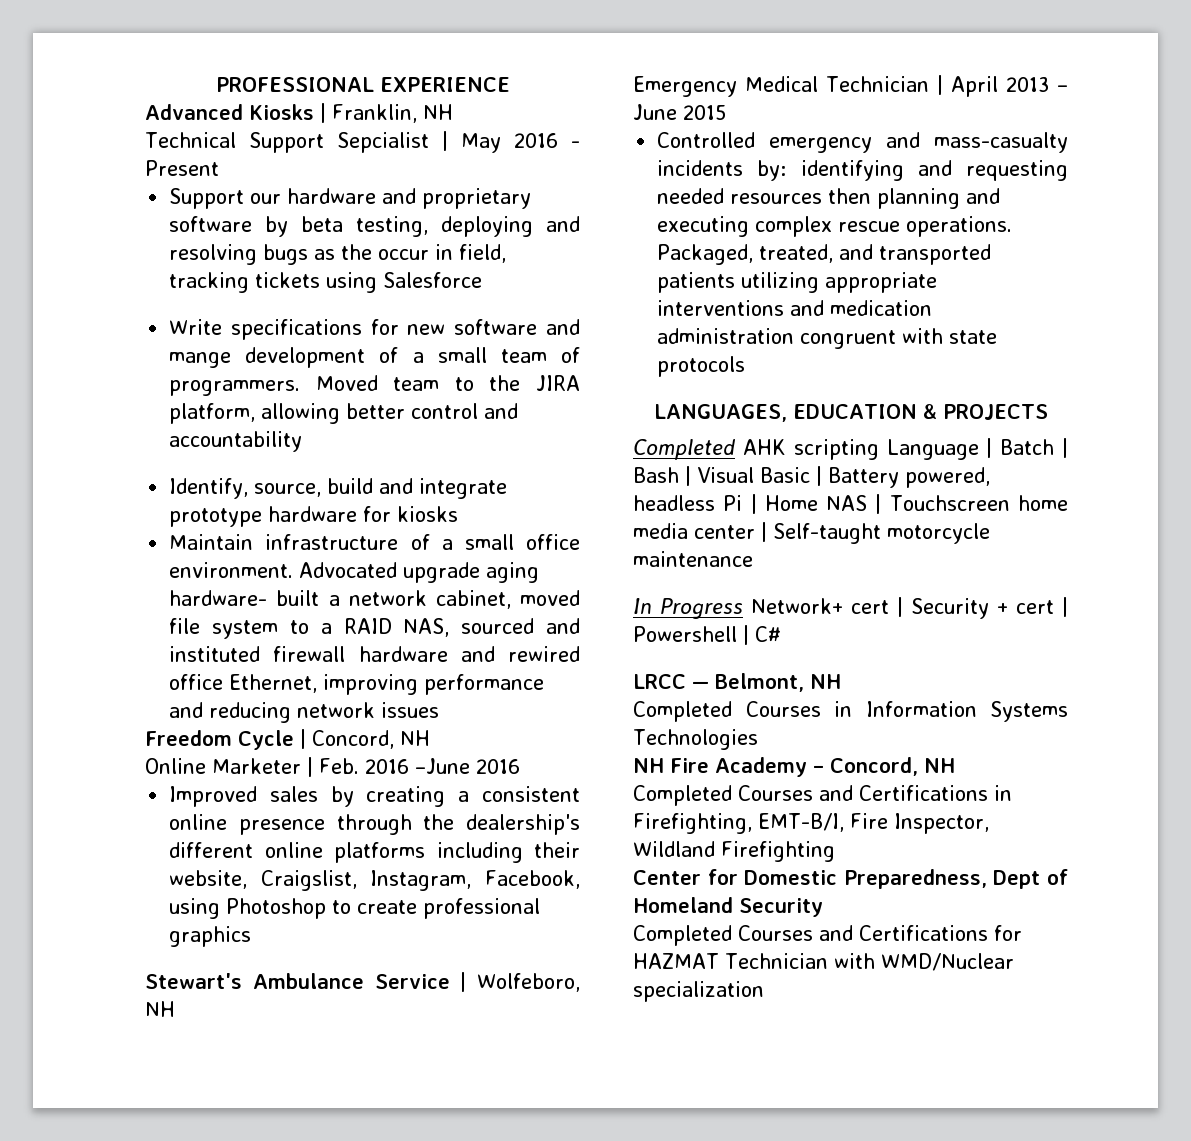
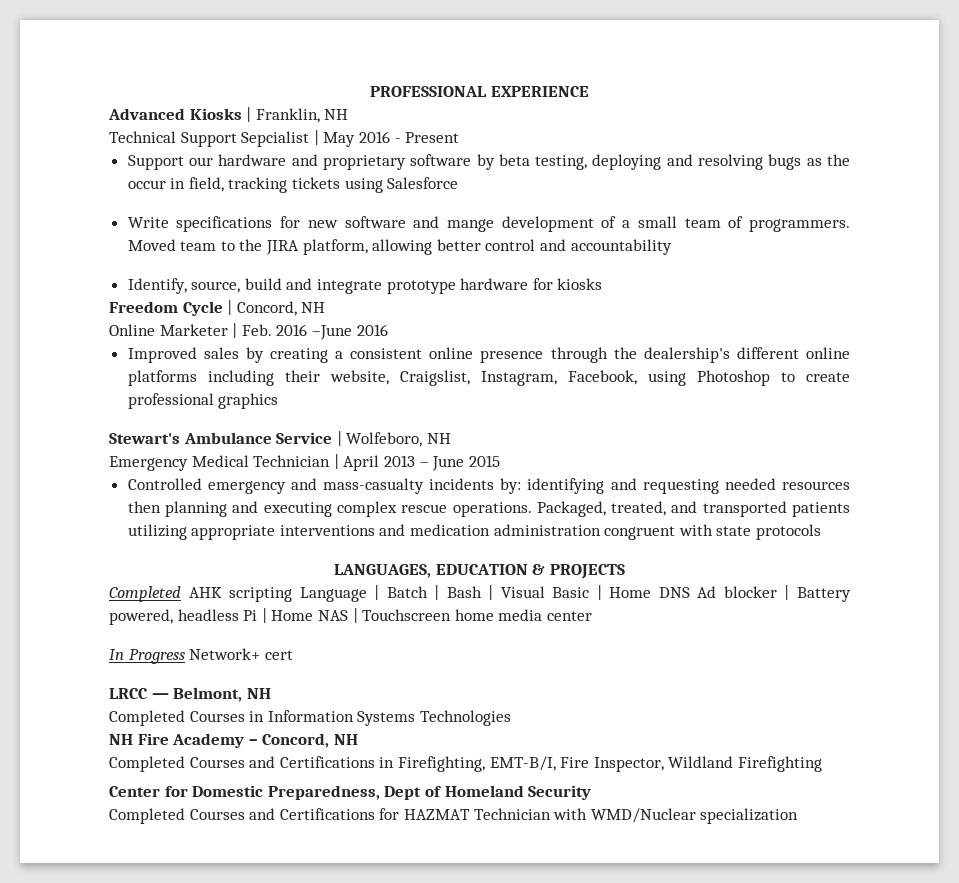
- Maintain infrastructure of a small office environment. Advocated upgrade aging hardware- built a network cabinet, moved file system to a RAID NAS, sourced and instituted firewall hardware and rewired office Ethernet, improving performance and reducing network issues
- Completed AHK scripting Language | Batch | Bash | Visual Basic | Battery powered, headless Pi | Home NAS | Touchscreen home media center | Self-taught motorcycle maintenance
+ Completed AHK scripting Language | Batch | Bash | Visual Basic | Home DNS Ad blocker | Battery powered, headless Pi | Home NAS | Touchscreen home media center
- In Progress Network+ cert | Security + cert | Powershell | C#
+ In Progress Network+ cert

